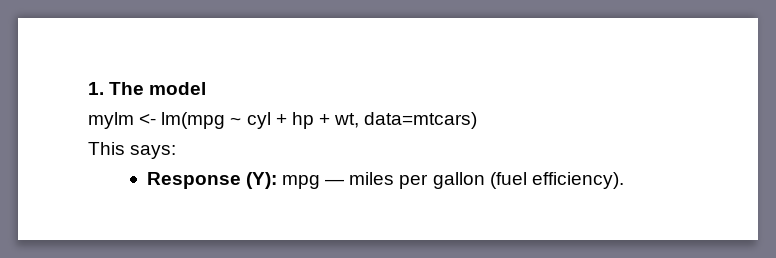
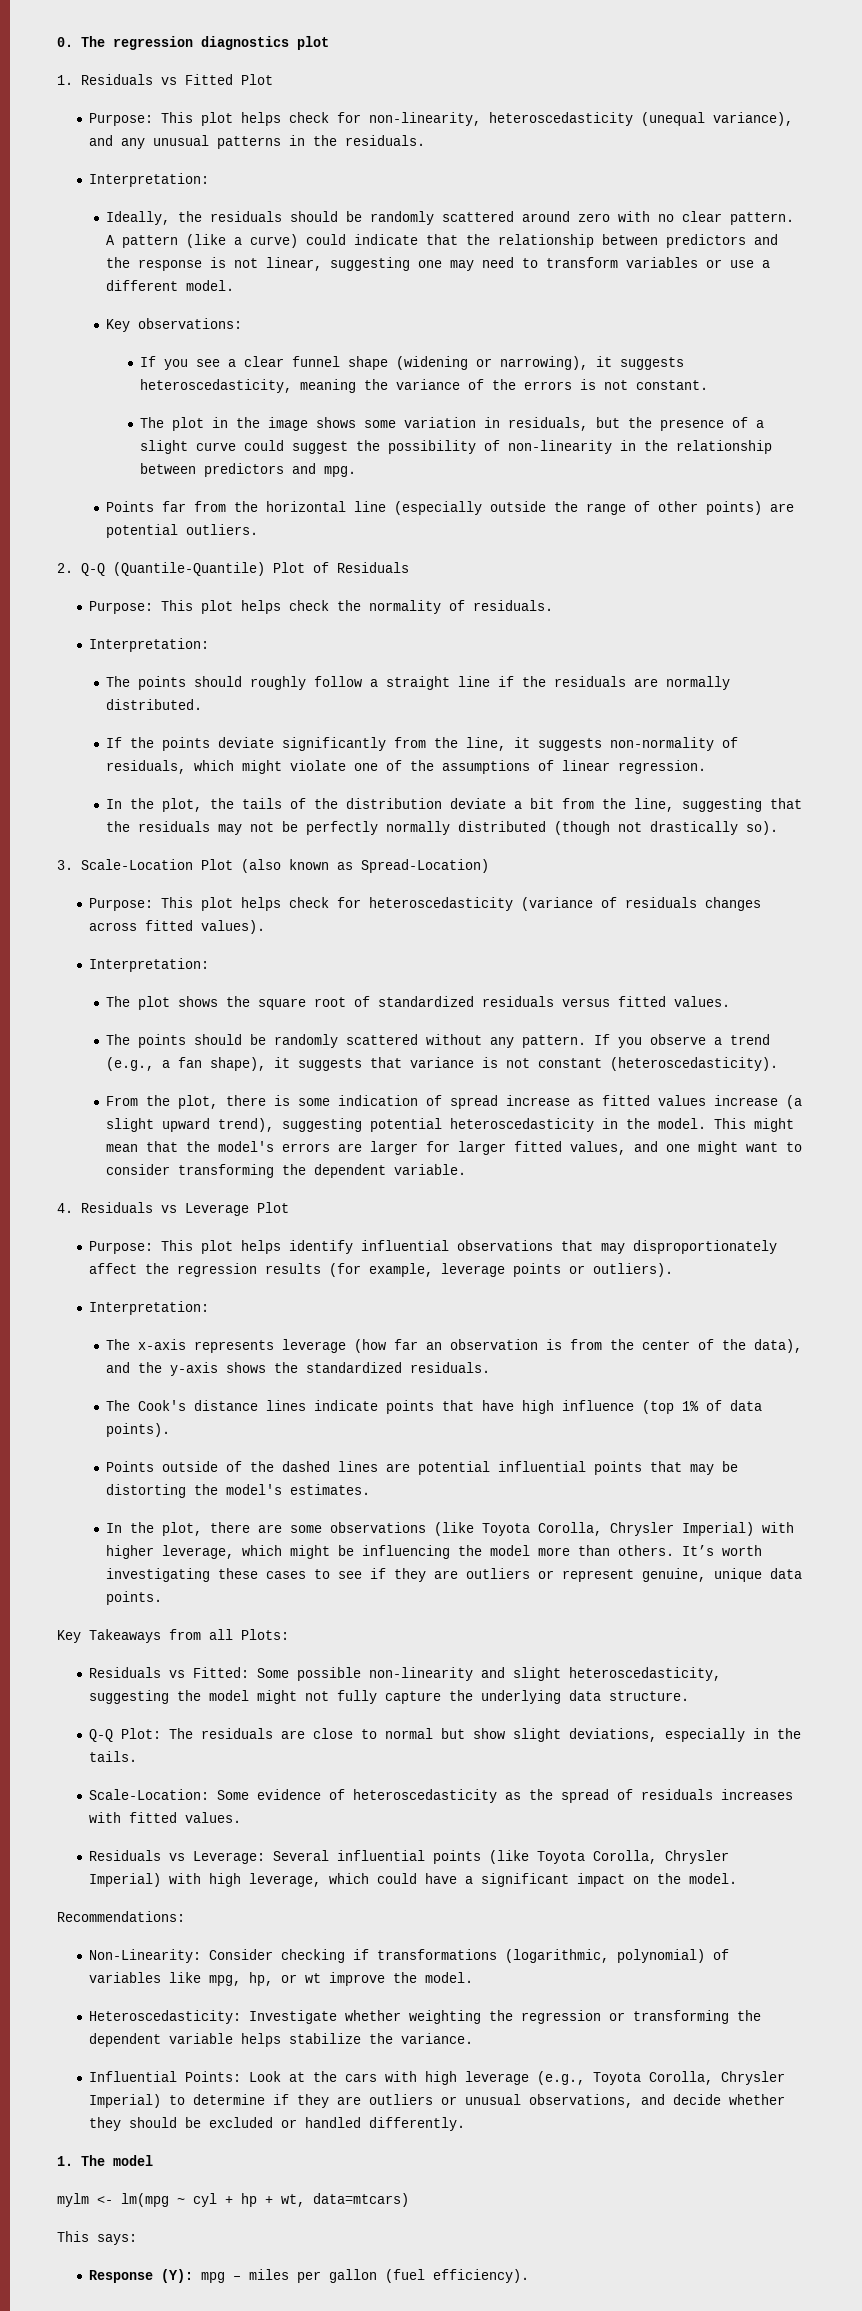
+ 0. The regression diagnostics plot
+ 1. Residuals vs Fitted Plot
+ Purpose: This plot helps check for non-linearity, heteroscedasticity (unequal variance), and any unusual patterns in the residuals.
+ Interpretation:
+ Ideally, the residuals should be randomly scattered around zero with no clear pattern. A pattern (like a curve) could indicate that the relationship between predictors and the response is not linear, suggesting one may need to transform variables or use a different model.
+ Key observations:
+ If you see a clear funnel shape (widening or narrowing), it suggests heteroscedasticity, meaning the variance of the errors is not constant.
+ The plot in the image shows some variation in residuals, but the presence of a slight curve could suggest the possibility of non-linearity in the relationship between predictors and mpg.
+ Points far from the horizontal line (especially outside the range of other points) are potential outliers.
+ 2. Q-Q (Quantile-Quantile) Plot of Residuals
+ Purpose: This plot helps check the normality of residuals.
+ Interpretation:
+ The points should roughly follow a straight line if the residuals are normally distributed.
+ If the points deviate significantly from the line, it suggests non-normality of residuals, which might violate one of the assumptions of linear regression.
+ In the plot, the tails of the distribution deviate a bit from the line, suggesting that the residuals may not be perfectly normally distributed (though not drastically so).
+ 3. Scale-Location Plot (also known as Spread-Location)
+ Purpose: This plot helps check for heteroscedasticity (variance of residuals changes across fitted values).
+ Interpretation:
+ The plot shows the square root of standardized residuals versus fitted values.
+ The points should be randomly scattered without any pattern. If you observe a trend (e.g., a fan shape), it suggests that variance is not constant (heteroscedasticity).
+ From the plot, there is some indication of spread increase as fitted values increase (a slight upward trend), suggesting potential heteroscedasticity in the model. This might mean that the model's errors are larger for larger fitted values, and one might want to consider transforming the dependent variable.
+ 4. Residuals vs Leverage Plot
+ Purpose: This plot helps identify influential observations that may disproportionately affect the regression results (for example, leverage points or outliers).
+ Interpretation:
+ The x-axis represents leverage (how far an observation is from the center of the data), and the y-axis shows the standardized residuals.
+ The Cook's distance lines indicate points that have high influence (top 1% of data points).
+ Points outside of the dashed lines are potential influential points that may be distorting the model's estimates.
+ In the plot, there are some observations (like Toyota Corolla, Chrysler Imperial) with higher leverage, which might be influencing the model more than others. It’s worth investigating these cases to see if they are outliers or represent genuine, unique data points.
+ Key Takeaways from all Plots:
+ Residuals vs Fitted: Some possible non-linearity and slight heteroscedasticity, suggesting the model might not fully capture the underlying data structure.
+ Q-Q Plot: The residuals are close to normal but show slight deviations, especially in the tails.
+ Scale-Location: Some evidence of heteroscedasticity as the spread of residuals increases with fitted values.
+ Residuals vs Leverage: Several influential points (like Toyota Corolla, Chrysler Imperial) with high leverage, which could have a significant impact on the model.
+ Recommendations:
+ Non-Linearity: Consider checking if transformations (logarithmic, polynomial) of variables like mpg, hp, or wt improve the model.
+ Heteroscedasticity: Investigate whether weighting the regression or transforming the dependent variable helps stabilize the variance.
+ Influential Points: Look at the cars with high leverage (e.g., Toyota Corolla, Chrysler Imperial) to determine if they are outliers or unusual observations, and decide whether they should be excluded or handled differently.
- Response (Y): mpg — miles per gallon (fuel efficiency).
+ Response (Y): mpg – miles per gallon (fuel efficiency).

